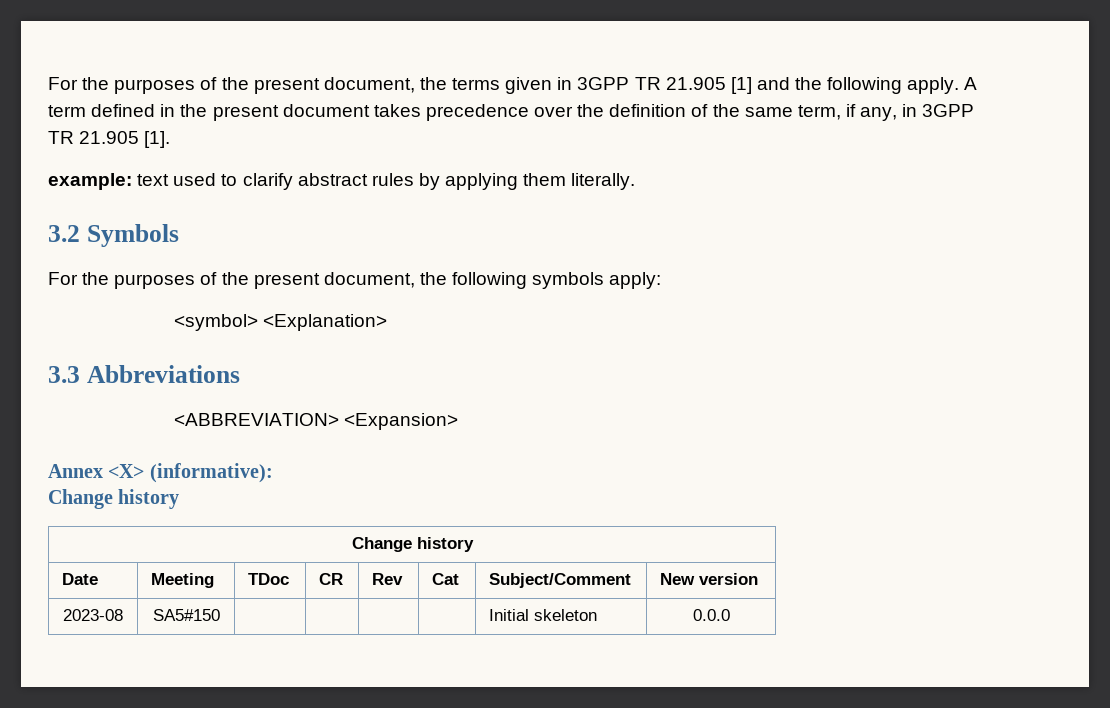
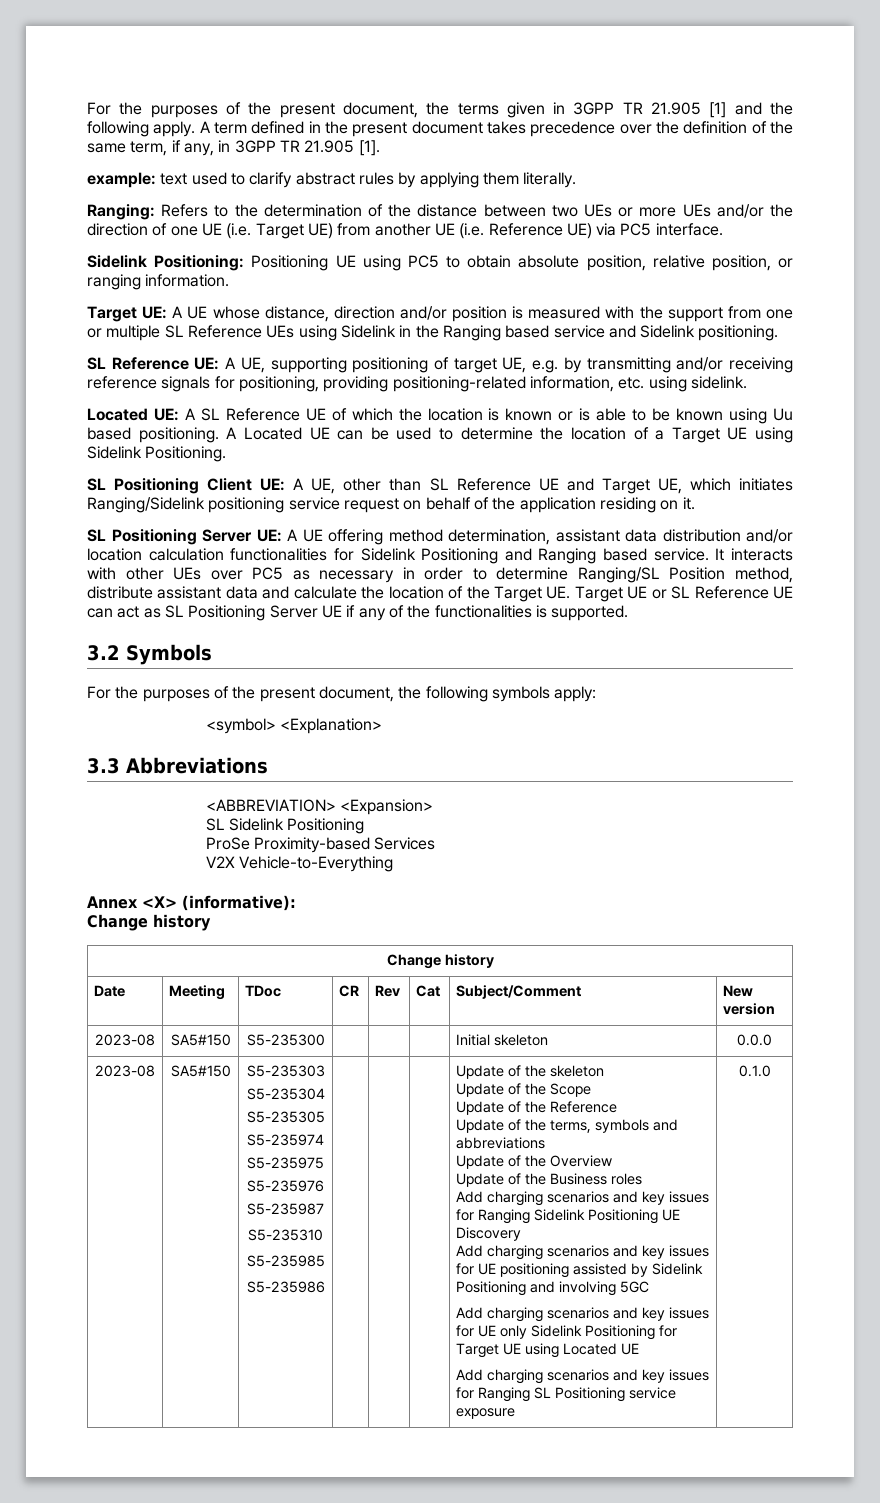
+ Ranging: Refers to the determination of the distance between two UEs or more UEs and/or the direction of one UE (i.e. Target UE) from another UE (i.e. Reference UE) via PC5 interface.
+ Sidelink Positioning: Positioning UE using PC5 to obtain absolute position, relative position, or ranging information.
+ Target UE: A UE whose distance, direction and/or position is measured with the support from one or multiple SL Reference UEs using Sidelink in the Ranging based service and Sidelink positioning.
+ SL Reference UE: A UE, supporting positioning of target UE, e.g. by transmitting and/or receiving reference signals for positioning, providing positioning-related information, etc. using sidelink.
+ Located UE: A SL Reference UE of which the location is known or is able to be known using Uu based positioning. A Located UE can be used to determine the location of a Target UE using Sidelink Positioning.
+ SL Positioning Client UE: A UE, other than SL Reference UE and Target UE, which initiates Ranging/Sidelink positioning service request on behalf of the application residing on it.
+ SL Positioning Server UE: A UE offering method determination, assistant data distribution and/or location calculation functionalities for Sidelink Positioning and Ranging based service. It interacts with other UEs over PC5 as necessary in order to determine Ranging/SL Position method, distribute assistant data and calculate the location of the Target UE. Target UE or SL Reference UE can act as SL Positioning Server UE if any of the functionalities is supported.
+ SL Sidelink Positioning
+ ProSe Proximity-based Services
+ V2X Vehicle-to-Everything
- 2023-08 | SA5#150 | | | | | Initial skeleton | 0.0.0
+ 2023-08 | SA5#150 | S5-235300 | | | | Initial skeleton | 0.0.0
+ 2023-08 | SA5#150 | S5-235303
+ S5-235304
+ S5-235305
+ S5-235974
+ S5-235975
+ S5-235976
+ S5-235987
+ S5-235310
+ S5-235985
+ S5-235986 | | | | Update of the skeleton
+ Update of the Scope
+ Update of the Reference
+ Update of the terms, symbols and abbreviations
+ Update of the Overview
+ Update of the Business roles
+ Add charging scenarios and key issues for Ranging Sidelink Positioning UE Discovery
+ Add charging scenarios and key issues for UE positioning assisted by Sidelink Positioning and involving 5GC
+ Add charging scenarios and key issues for UE only Sidelink Positioning for Target UE using Located UE
+ Add charging scenarios and key issues for Ranging SL Positioning service exposure | 0.1.0

